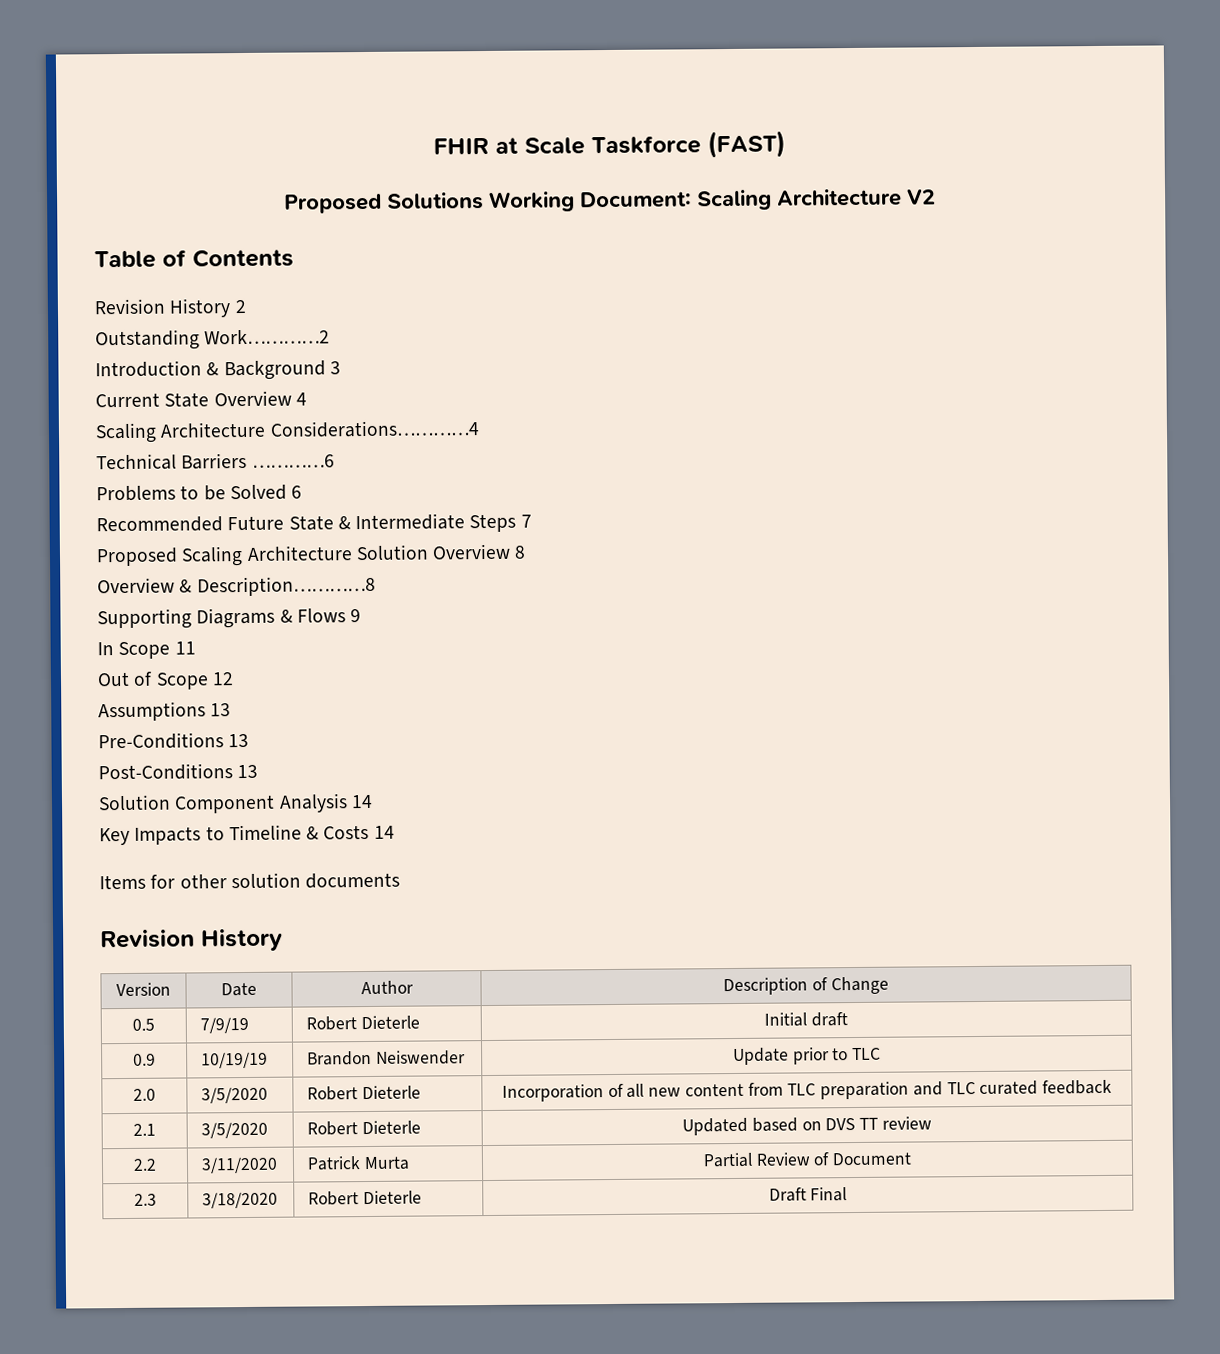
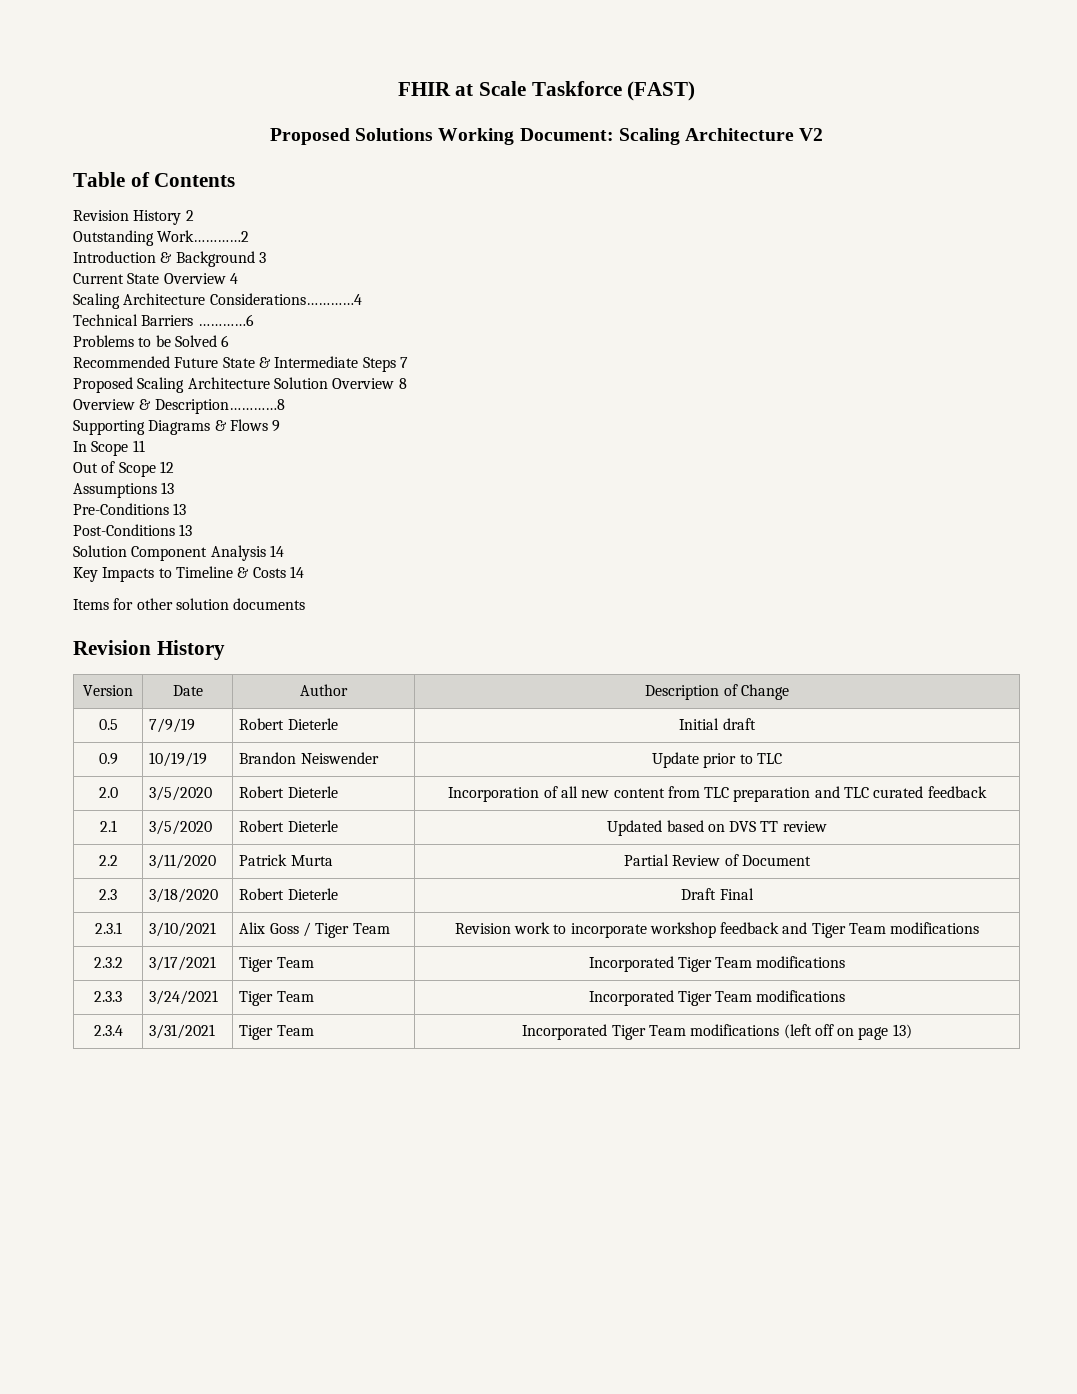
+ 2.3.1 | 3/10/2021 | Alix Goss / Tiger Team | Revision work to incorporate workshop feedback and Tiger Team modifications
+ 2.3.2 | 3/17/2021 | Tiger Team | Incorporated Tiger Team modifications
+ 2.3.3 | 3/24/2021 | Tiger Team | Incorporated Tiger Team modifications
+ 2.3.4 | 3/31/2021 | Tiger Team | Incorporated Tiger Team modifications (left off on page 13)

